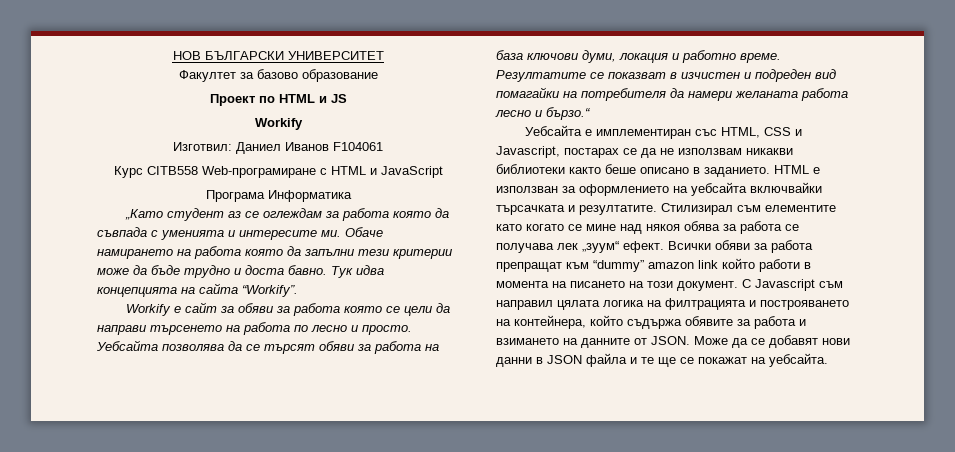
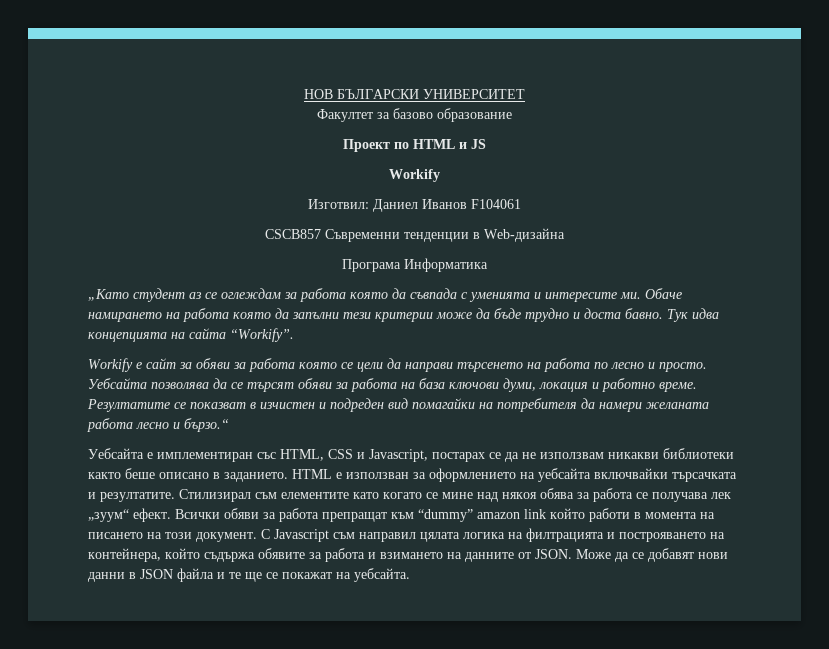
- Курс CITB558 Web-програмиране с HTML и JavaScript
+ CSCB857 Съвременни тенденции в Web-дизайна

